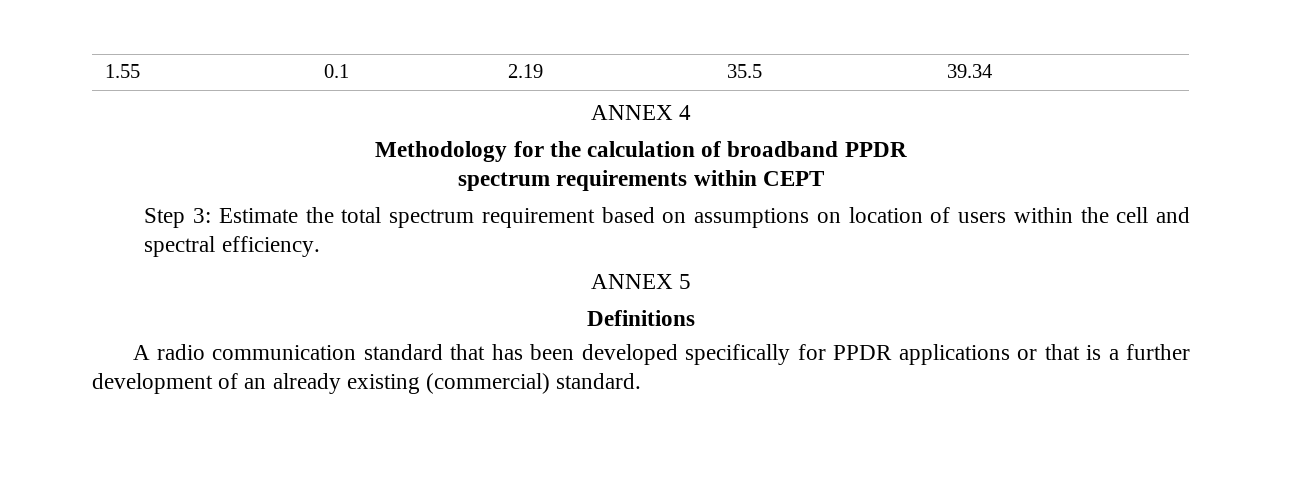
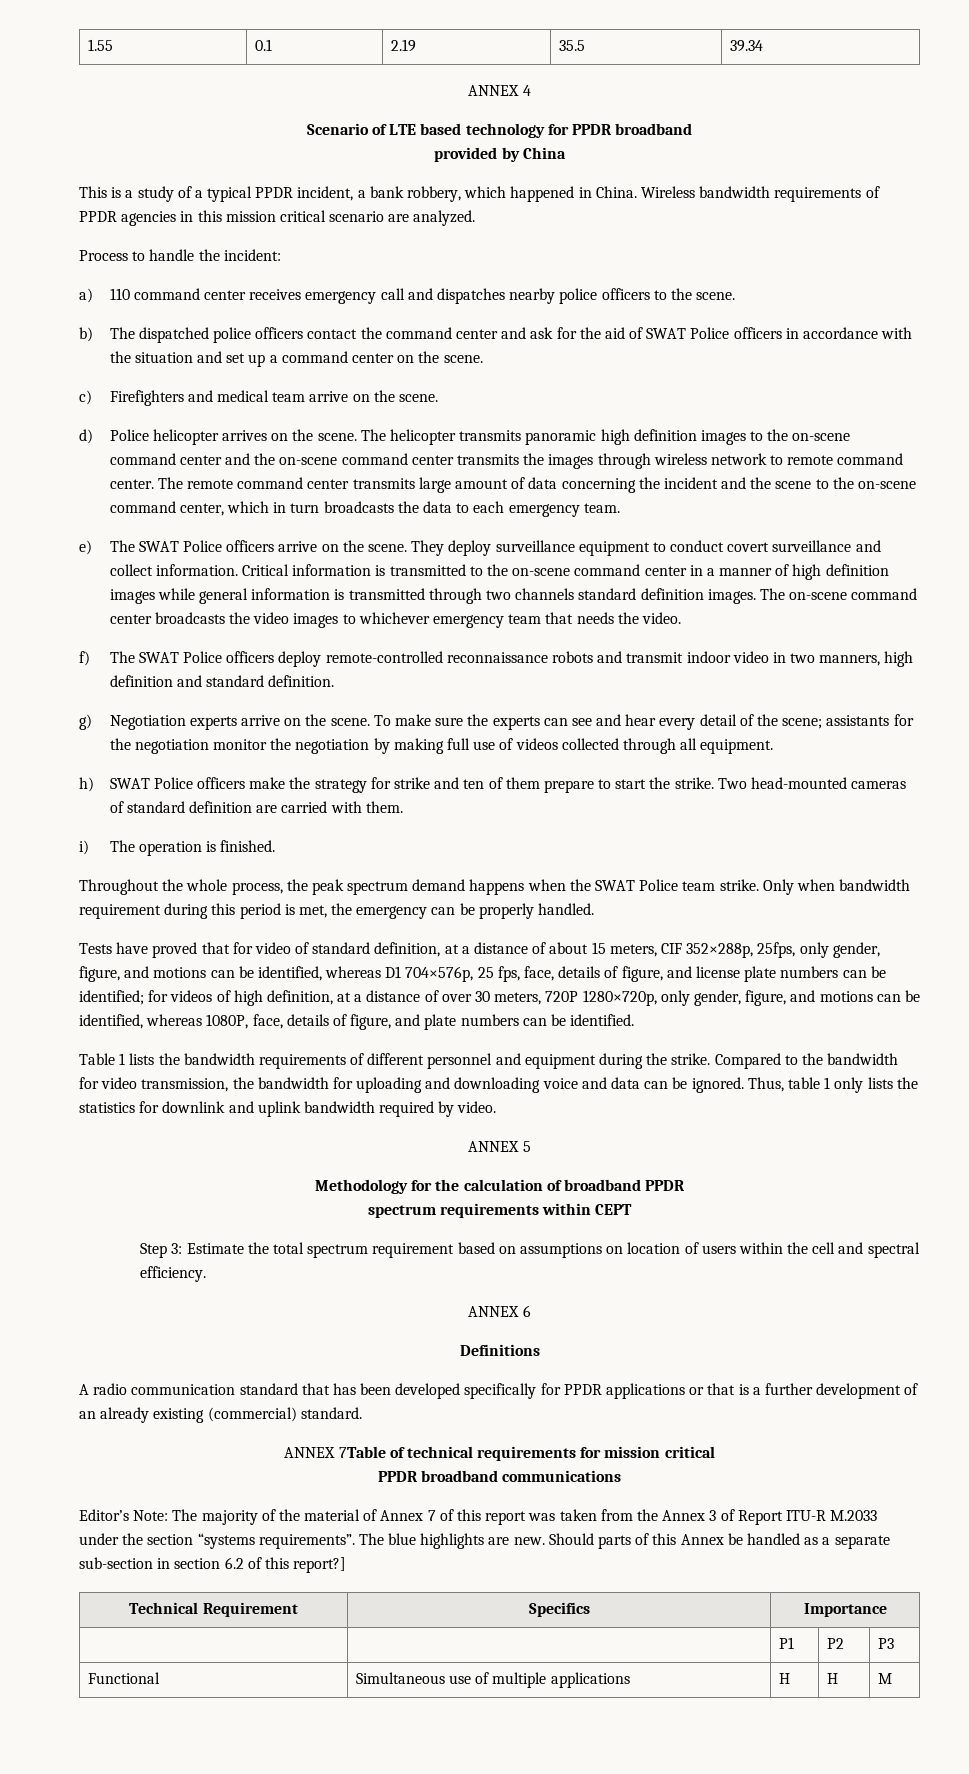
+ Scenario of LTE based technology for PPDR broadband
+ provided by China
+ This is a study of a typical PPDR incident, a bank robbery, which happened in China. Wireless bandwidth requirements of PPDR agencies in this mission critical scenario are analyzed.
+ Process to handle the incident:
+ a) 110 command center receives emergency call and dispatches nearby police officers to the scene.
+ b) The dispatched police officers contact the command center and ask for the aid of SWAT Police officers in accordance with the situation and set up a command center on the scene.
+ c) Firefighters and medical team arrive on the scene.
+ d) Police helicopter arrives on the scene. The helicopter transmits panoramic high definition images to the on-scene command center and the on-scene command center transmits the images through wireless network to remote command center. The remote command center transmits large amount of data concerning the incident and the scene to the on-scene command center, which in turn broadcasts the data to each emergency team.
+ e) The SWAT Police officers arrive on the scene. They deploy surveillance equipment to conduct covert surveillance and collect information. Critical information is transmitted to the on-scene command center in a manner of high definition images while general information is transmitted through two channels standard definition images. The on-scene command center broadcasts the video images to whichever emergency team that needs the video.
+ f) The SWAT Police officers deploy remote-controlled reconnaissance robots and transmit indoor video in two manners, high definition and standard definition.
+ g) Negotiation experts arrive on the scene. To make sure the experts can see and hear every detail of the scene; assistants for the negotiation monitor the negotiation by making full use of videos collected through all equipment.
+ h) SWAT Police officers make the strategy for strike and ten of them prepare to start the strike. Two head-mounted cameras of standard definition are carried with them.
+ i) The operation is finished.
+ Throughout the whole process, the peak spectrum demand happens when the SWAT Police team strike. Only when bandwidth requirement during this period is met, the emergency can be properly handled.
+ Tests have proved that for video of standard definition, at a distance of about 15 meters, CIF 352×288p, 25fps, only gender, figure, and motions can be identified, whereas D1 704×576p, 25 fps, face, details of figure, and license plate numbers can be identified; for videos of high definition, at a distance of over 30 meters, 720P 1280×720p, only gender, figure, and motions can be identified, whereas 1080P, face, details of figure, and plate numbers can be identified.
+ Table 1 lists the bandwidth requirements of different personnel and equipment during the strike. Compared to the bandwidth for video transmission, the bandwidth for uploading and downloading voice and data can be ignored. Thus, table 1 only lists the statistics for downlink and uplink bandwidth required by video.
+ ANNEX 5
- ANNEX 5
+ ANNEX 6
+ ANNEX 7Table of technical requirements for mission critical
+ PPDR broadband communications
+ Editor’s Note: The majority of the material of Annex 7 of this report was taken from the Annex 3 of Report ITU-R M.2033 under the section “systems requirements”. The blue highlights are new. Should parts of this Annex be handled as a separate sub-section in section 6.2 of this report?]
+ Technical Requirement | Specifics | Importance
+ | | P1 | P2 | P3
+ Functional | Simultaneous use of multiple applications | H | H | M

